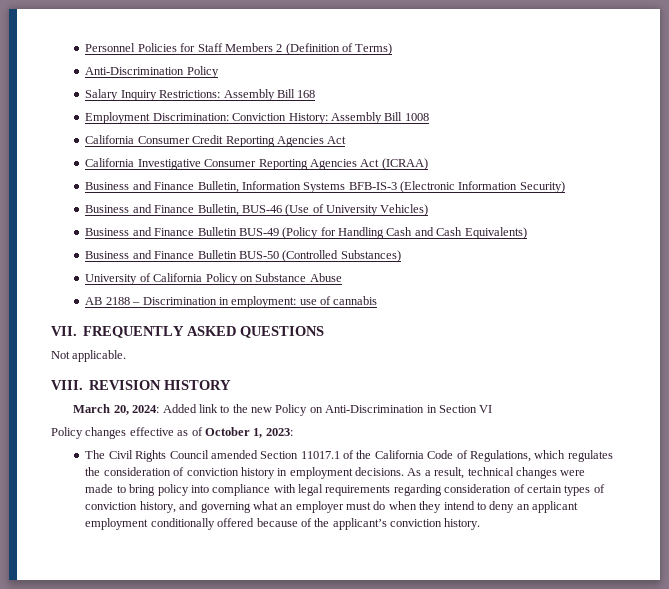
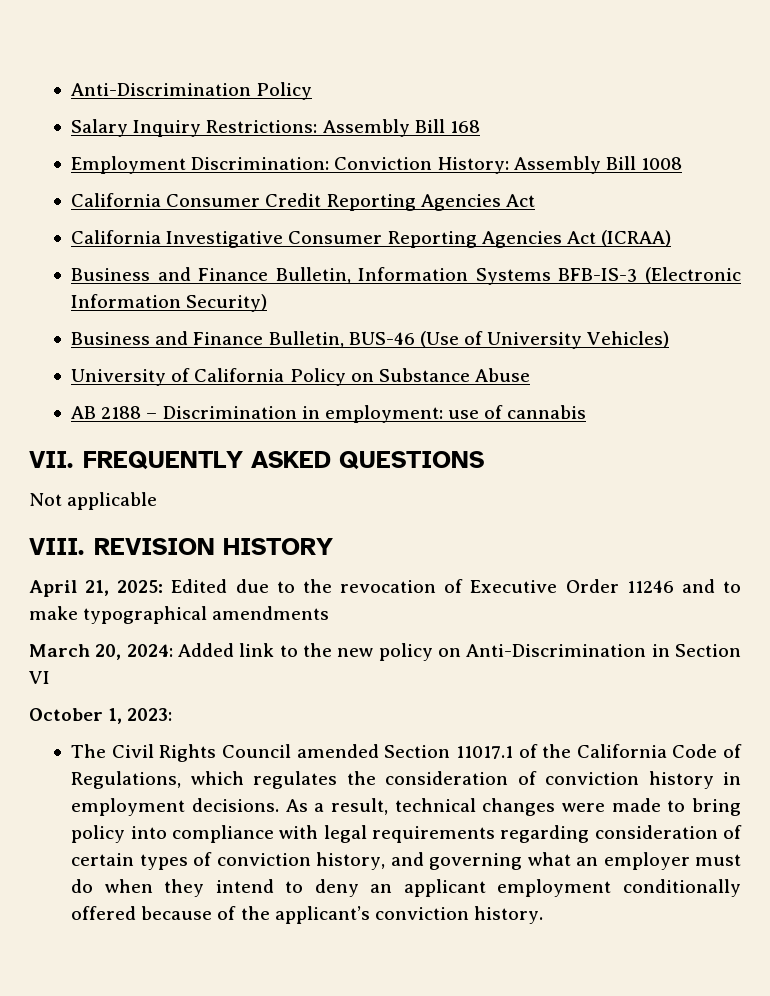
- Personnel Policies for Staff Members 2 (Definition of Terms)
- Business and Finance Bulletin BUS-49 (Policy for Handling Cash and Cash Equivalents)
- Business and Finance Bulletin BUS-50 (Controlled Substances)
- Not applicable.
+ Not applicable
+ April 21, 2025: Edited due to the revocation of Executive Order 11246 and to make typographical amendments
- March 20, 2024: Added link to the new Policy on Anti-Discrimination in Section VI
+ March 20, 2024: Added link to the new policy on Anti-Discrimination in Section VI
- Policy changes effective as of October 1, 2023:
+ October 1, 2023:

